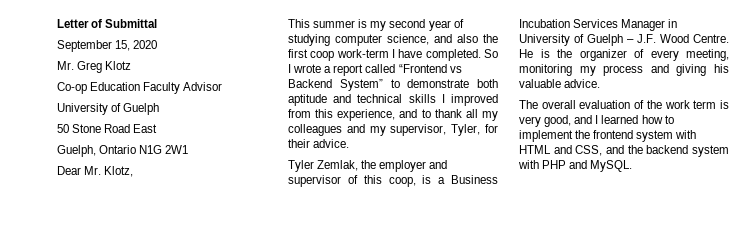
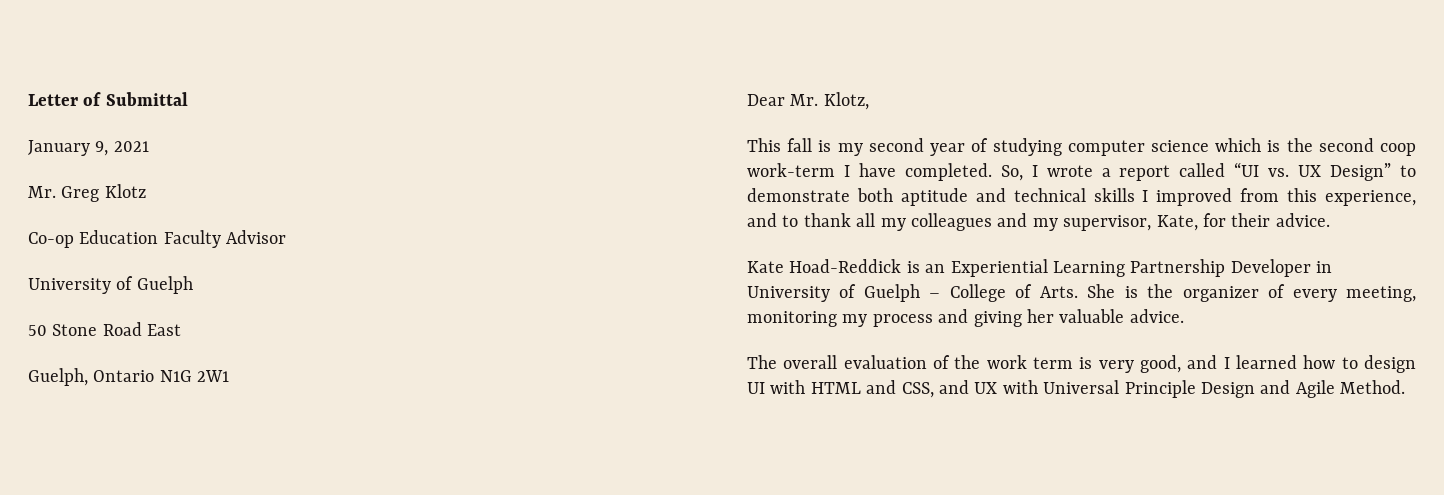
- September 15, 2020
+ January 9, 2021
- This summer is my second year of studying computer science, and also the first coop work-term I have completed.
+ This fall is my second year of studying computer science which is the second coop work-term I have completed.
- So I wrote a report called “Frontend vs Backend System” to demonstrate both aptitude and technical skills I improved from this experience, and to thank all my colleagues and my supervisor, Tyler, for their advice.
+ So, I wrote a report called “UI vs. UX Design” to demonstrate both aptitude and technical skills I improved from this experience, and to thank all my colleagues and my supervisor, Kate, for their advice.
- Tyler Zemlak, the employer and supervisor of this coop, is a Business Incubation Services Manager in University of Guelph – J.F. Wood Centre. He is the organizer of every meeting, monitoring my process and giving his valuable advice.
+ Kate Hoad-Reddick is an Experiential Learning Partnership Developer in University of Guelph – College of Arts. She is the organizer of every meeting, monitoring my process and giving her valuable advice.
- The overall evaluation of the work term is very good, and I learned how to implement the frontend system with HTML and CSS, and the backend system with PHP and MySQL.
+ The overall evaluation of the work term is very good, and I learned how to design UI with HTML and CSS, and UX with Universal Principle Design and Agile Method.

